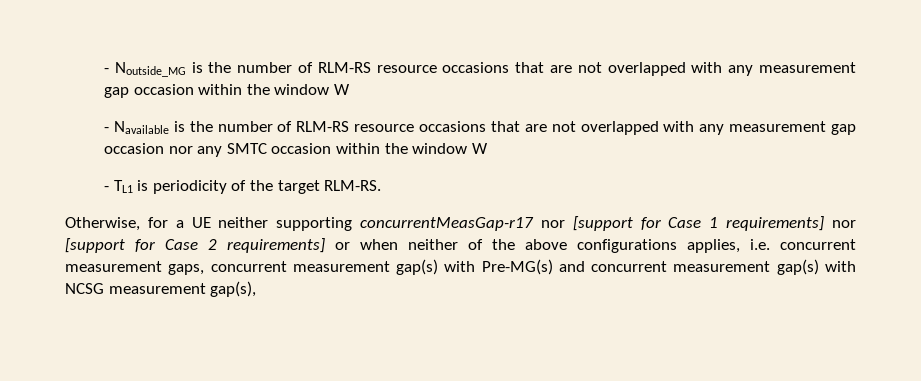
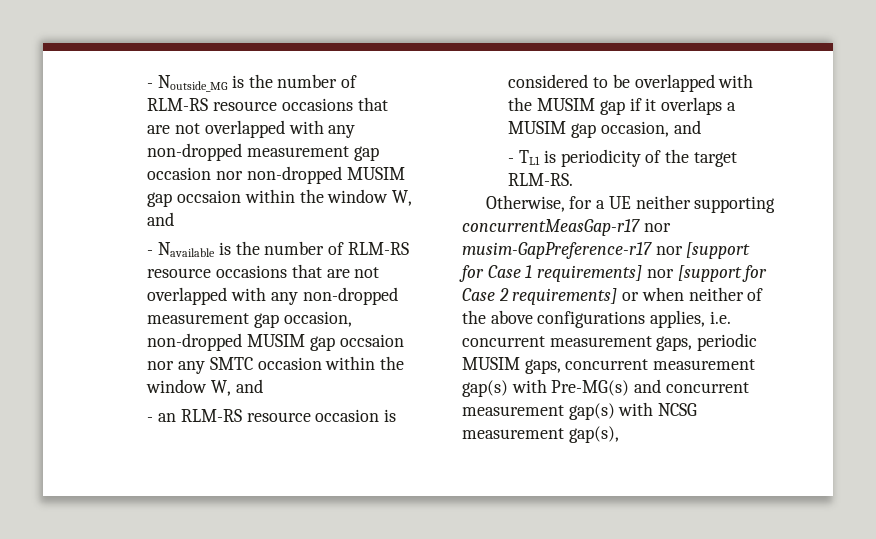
- - Noutside_MG is the number of RLM-RS resource occasions that are not overlapped with any measurement gap occasion within the window W
+ - Noutside_MG is the number of RLM-RS resource occasions that are not overlapped with any non-dropped measurement gap occasion nor non-dropped MUSIM gap occsaion within the window W, and
- - Navailable is the number of RLM-RS resource occasions that are not overlapped with any measurement gap occasion nor any SMTC occasion within the window W
+ - Navailable is the number of RLM-RS resource occasions that are not overlapped with any non-dropped measurement gap occasion, non-dropped MUSIM gap occsaion nor any SMTC occasion within the window W, and
+ - an RLM-RS resource occasion is considered to be overlapped with the MUSIM gap if it overlaps a MUSIM gap occasion, and
- Otherwise, for a UE neither supporting concurrentMeasGap-r17 nor [support for Case 1 requirements] nor [support for Case 2 requirements] or when neither of the above configurations applies, i.e. concurrent measurement gaps, concurrent measurement gap(s) with Pre-MG(s) and concurrent measurement gap(s) with NCSG measurement gap(s),
+ Otherwise, for a UE neither supporting concurrentMeasGap-r17 nor musim-GapPreference-r17 nor [support for Case 1 requirements] nor [support for Case 2 requirements] or when neither of the above configurations applies, i.e. concurrent measurement gaps, periodic MUSIM gaps, concurrent measurement gap(s) with Pre-MG(s) and concurrent measurement gap(s) with NCSG measurement gap(s),

